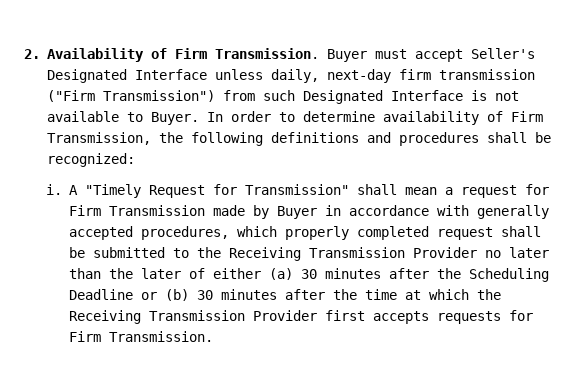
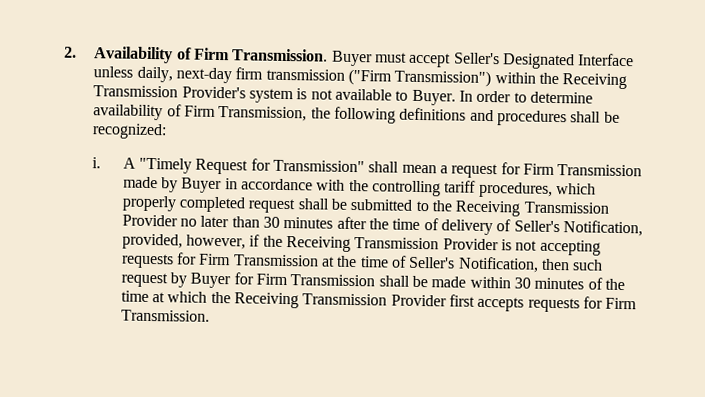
- Buyer must accept Seller's Designated Interface unless daily, next-day firm transmission ("Firm Transmission") from such Designated Interface is not available to Buyer.
+ Buyer must accept Seller's Designated Interface unless daily, next-day firm transmission ("Firm Transmission") within the Receiving Transmission Provider's system is not available to Buyer.
- A "Timely Request for Transmission" shall mean a request for Firm Transmission made by Buyer in accordance with generally accepted procedures, which properly completed request shall be submitted to the Receiving Transmission Provider no later than the later of either (a) 30 minutes after the Scheduling Deadline or (b) 30 minutes after the time at which the Receiving Transmission Provider first accepts requests for Firm Transmission.
+ A "Timely Request for Transmission" shall mean a request for Firm Transmission made by Buyer in accordance with the controlling tariff procedures, which properly completed request shall be submitted to the Receiving Transmission Provider no later than 30 minutes after the time of delivery of Seller's Notification, provided, however, if the Receiving Transmission Provider is not accepting requests for Firm Transmission at the time of Seller's Notification, then such request by Buyer for Firm Transmission shall be made within 30 minutes of the time at which the Receiving Transmission Provider first accepts requests for Firm Transmission.

